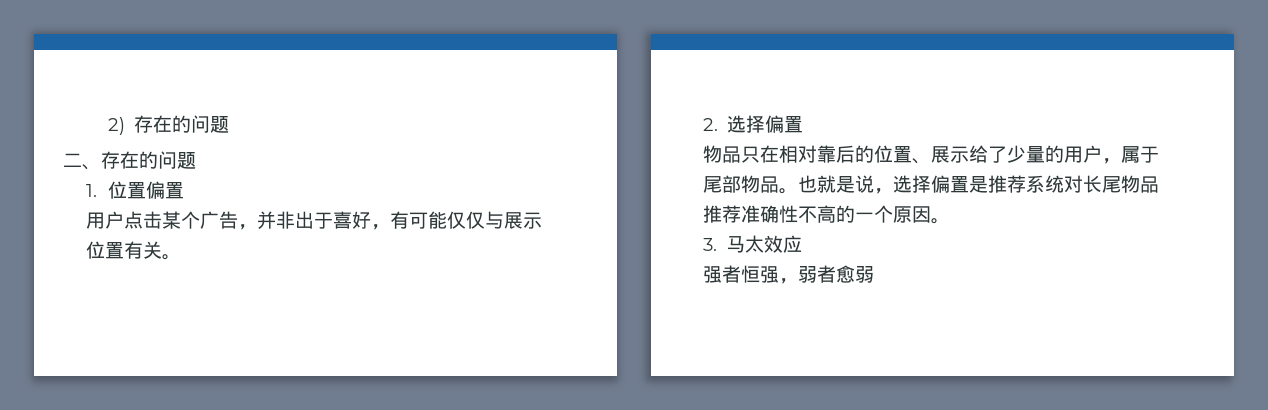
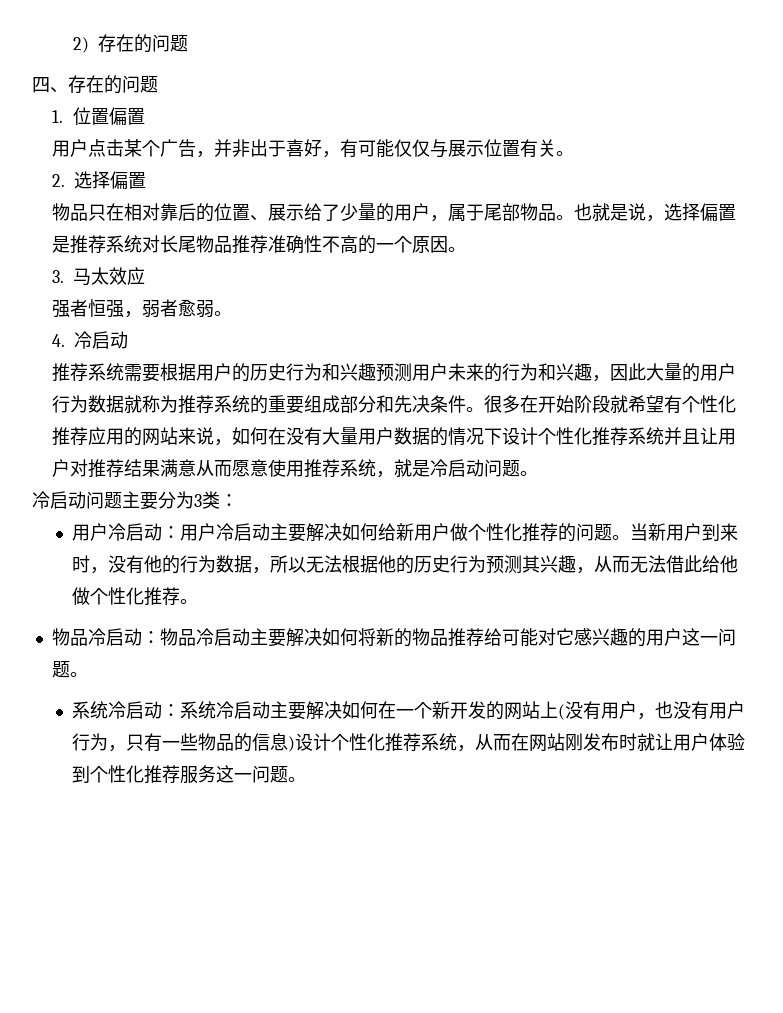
- 二、存在的问题
+ 四、存在的问题
- 强者恒强，弱者愈弱
+ 强者恒强，弱者愈弱。
+ 4.冷启动
+ 推荐系统需要根据用户的历史行为和兴趣预测用户未来的行为和兴趣，因此大量的用户行为数据就称为推荐系统的重要组成部分和先决条件。很多在开始阶段就希望有个性化推荐应用的网站来说，如何在没有大量用户数据的情况下设计个性化推荐系统并且让用户对推荐结果满意从而愿意使用推荐系统，就是冷启动问题。
+ 冷启动问题主要分为3类：
+ 用户冷启动：用户冷启动主要解决如何给新用户做个性化推荐的问题。当新用户到来时，没有他的行为数据，所以无法根据他的历史行为预测其兴趣，从而无法借此给他做个性化推荐。
+ 物品冷启动：物品冷启动主要解决如何将新的物品推荐给可能对它感兴趣的用户这一问题。
+ 系统冷启动：系统冷启动主要解决如何在一个新开发的网站上(没有用户，也没有用户行为，只有一些物品的信息)设计个性化推荐系统，从而在网站刚发布时就让用户体验到个性化推荐服务这一问题。

